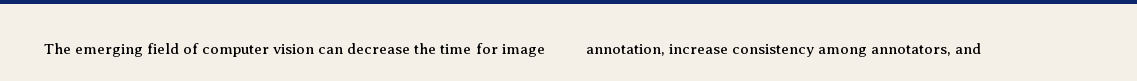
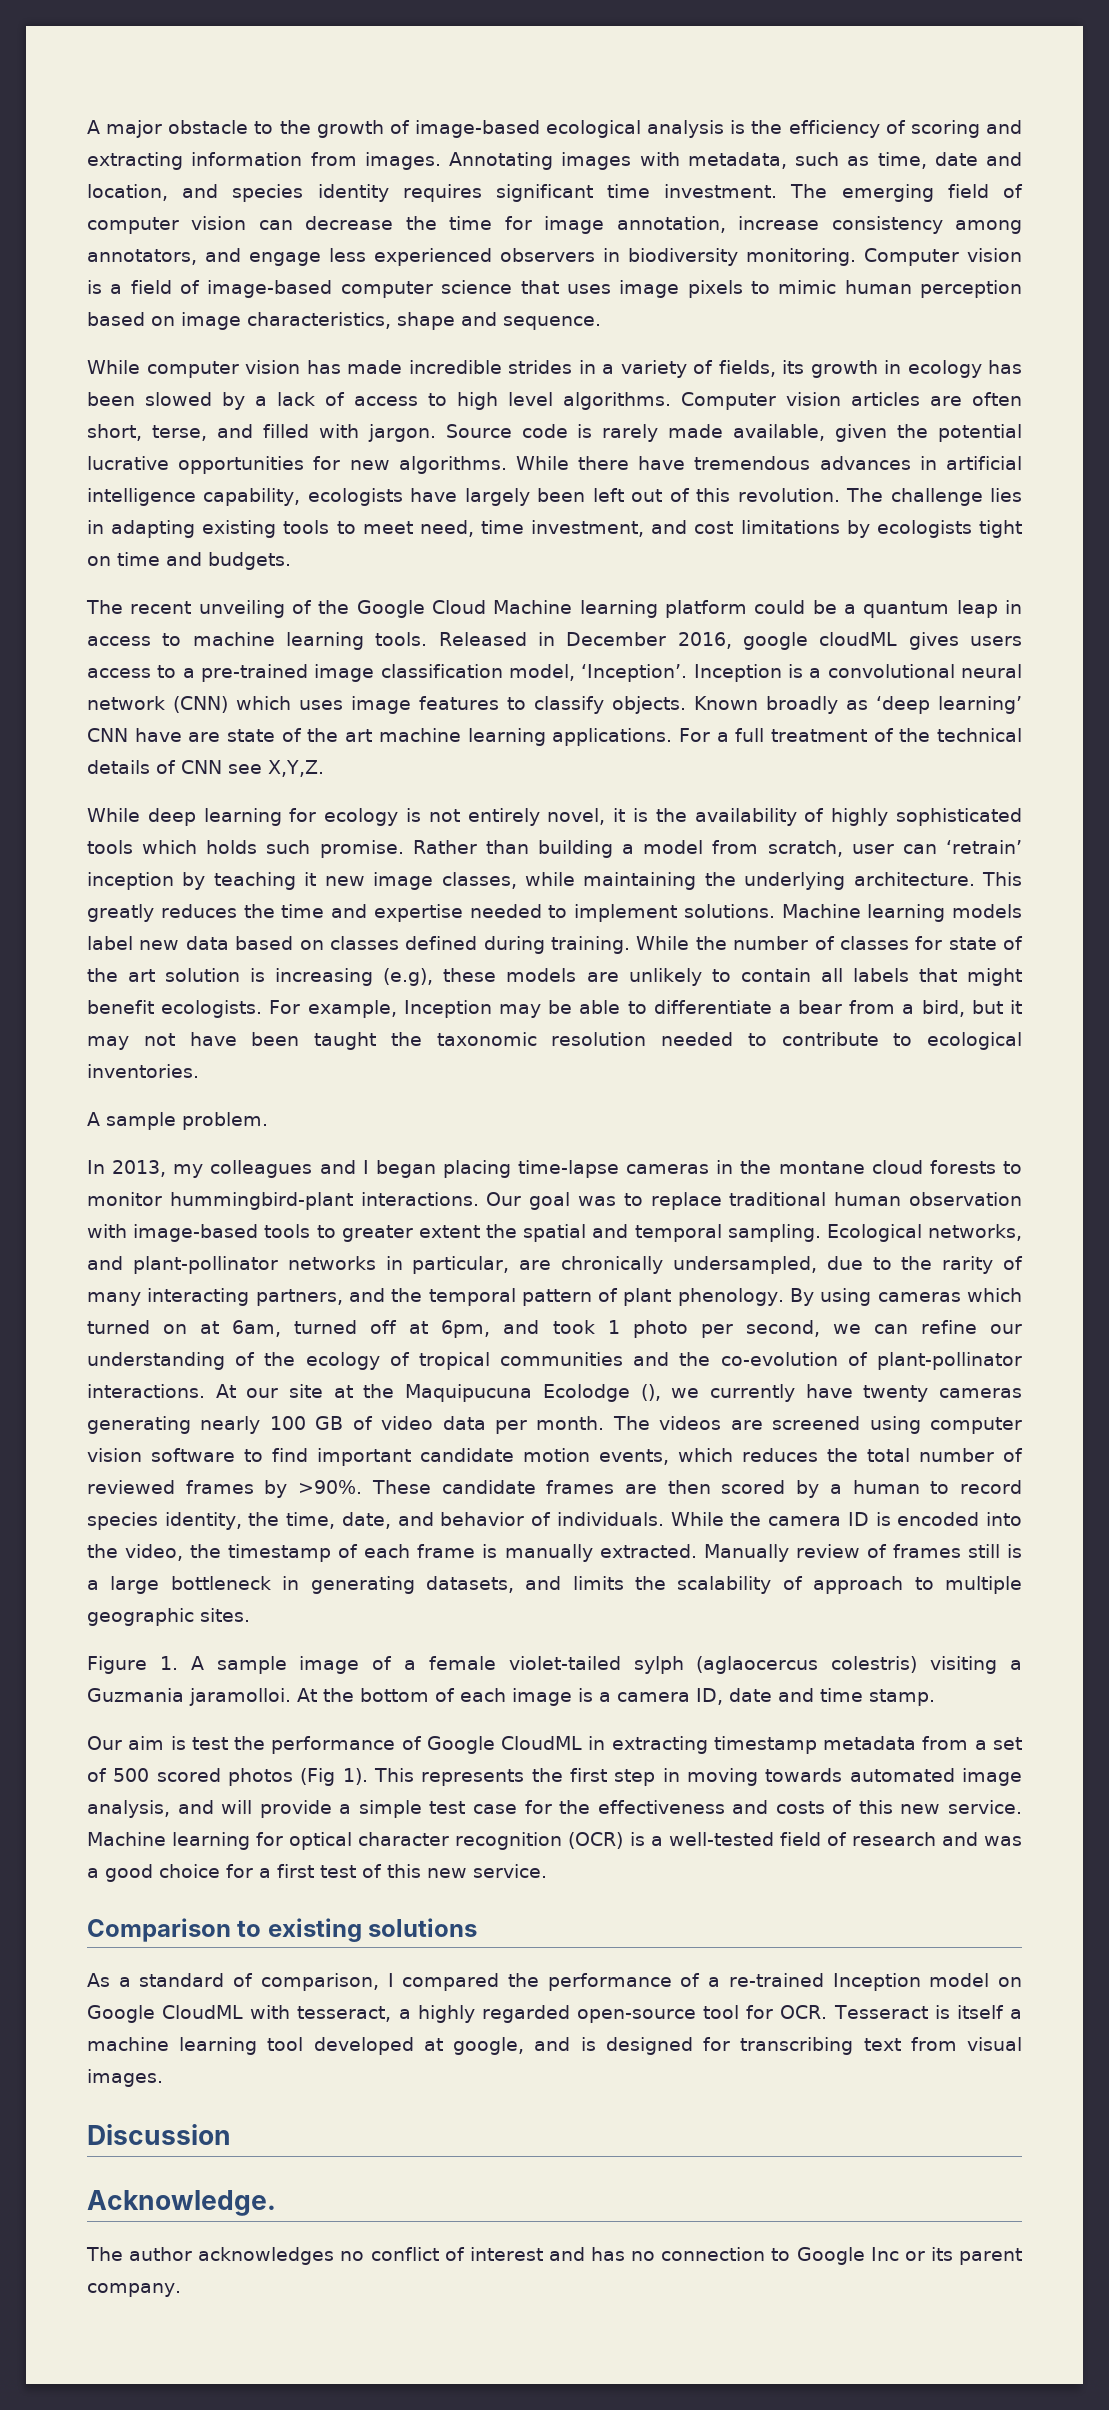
+ A major obstacle to the growth of image-based ecological analysis is the efficiency of scoring and extracting information from images. Annotating images with metadata, such as time, date and location, and species identity requires significant time investment.
- The emerging field of computer vision can decrease the time for image annotation, increase consistency among annotators, and
+ The emerging field of computer vision can decrease the time for image annotation, increase consistency among annotators, and engage less experienced observers in biodiversity monitoring. Computer vision is a field of image-based computer science that uses image pixels to mimic human perception based on image characteristics, shape and sequence.
+ While computer vision has made incredible strides in a variety of fields, its growth in ecology has been slowed by a lack of access to high level algorithms. Computer vision articles are often short, terse, and filled with jargon. Source code is rarely made available, given the potential lucrative opportunities for new algorithms. While there have tremendous advances in artificial intelligence capability, ecologists have largely been left out of this revolution. The challenge lies in adapting existing tools to meet need, time investment, and cost limitations by ecologists tight on time and budgets.
+ The recent unveiling of the Google Cloud Machine learning platform could be a quantum leap in access to machine learning tools. Released in December 2016, google cloudML gives users access to a pre-trained image classification model, ‘Inception’. Inception is a convolutional neural network (CNN) which uses image features to classify objects. Known broadly as ‘deep learning’ CNN have are state of the art machine learning applications. For a full treatment of the technical details of CNN see X,Y,Z.
+ While deep learning for ecology is not entirely novel, it is the availability of highly sophisticated tools which holds such promise. Rather than building a model from scratch, user can ‘retrain’ inception by teaching it new image classes, while maintaining the underlying architecture. This greatly reduces the time and expertise needed to implement solutions. Machine learning models label new data based on classes defined during training. While the number of classes for state of the art solution is increasing (e.g), these models are unlikely to contain all labels that might benefit ecologists. For example, Inception may be able to differentiate a bear from a bird, but it may not have been taught the taxonomic resolution needed to contribute to ecological inventories.
+ A sample problem.
+ In 2013, my colleagues and I began placing time-lapse cameras in the montane cloud forests to monitor hummingbird-plant interactions. Our goal was to replace traditional human observation with image-based tools to greater extent the spatial and temporal sampling. Ecological networks, and plant-pollinator networks in particular, are chronically undersampled, due to the rarity of many interacting partners, and the temporal pattern of plant phenology. By using cameras which turned on at 6am, turned off at 6pm, and took 1 photo per second, we can refine our understanding of the ecology of tropical communities and the co-evolution of plant-pollinator interactions. At our site at the Maquipucuna Ecolodge (), we currently have twenty cameras generating nearly 100 GB of video data per month. The videos are screened using computer vision software to find important candidate motion events, which reduces the total number of reviewed frames by >90%. These candidate frames are then scored by a human to record species identity, the time, date, and behavior of individuals. While the camera ID is encoded into the video, the timestamp of each frame is manually extracted. Manually review of frames still is a large bottleneck in generating datasets, and limits the scalability of approach to multiple geographic sites.
+ Figure 1. A sample image of a female violet-tailed sylph (aglaocercus colestris) visiting a Guzmania jaramolloi. At the bottom of each image is a camera ID, date and time stamp.
+ Our aim is test the performance of Google CloudML in extracting timestamp metadata from a set of 500 scored photos (Fig 1). This represents the first step in moving towards automated image analysis, and will provide a simple test case for the effectiveness and costs of this new service. Machine learning for optical character recognition (OCR) is a well-tested field of research and was a good choice for a first test of this new service.
+ Comparison to existing solutions
+ As a standard of comparison, I compared the performance of a re-trained Inception model on Google CloudML with tesseract, a highly regarded open-source tool for OCR. Tesseract is itself a machine learning tool developed at google, and is designed for transcribing text from visual images.
+ Discussion
+ Acknowledge.
+ The author acknowledges no conflict of interest and has no connection to Google Inc or its parent company.

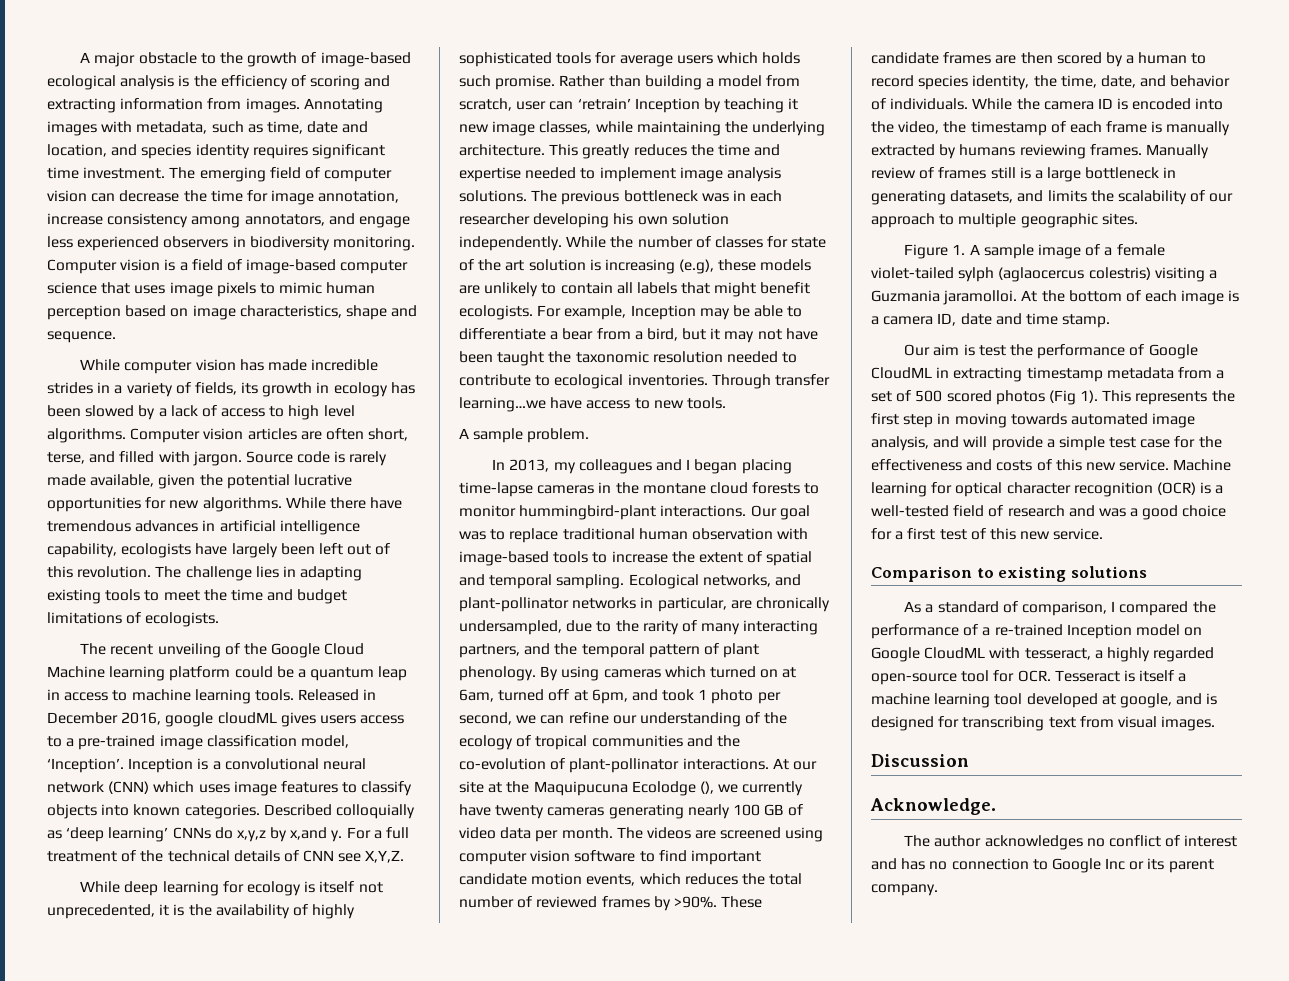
- The challenge lies in adapting existing tools to meet need, time investment, and cost limitations by ecologists tight on time and budgets.
+ The challenge lies in adapting existing tools to meet the time and budget limitations of ecologists.
- Inception is a convolutional neural network (CNN) which uses image features to classify objects. Known broadly as ‘deep learning’ CNN have are state of the art machine learning applications.
+ Inception is a convolutional neural network (CNN) which uses image features to classify objects into known categories. Described colloquially as ‘deep learning’ CNNs do x,y,z by x,and y.
- While deep learning for ecology is not entirely novel, it is the availability of highly sophisticated tools which holds such promise.
+ While deep learning for ecology is itself not unprecedented, it is the availability of highly sophisticated tools for average users which holds such promise.
- Rather than building a model from scratch, user can ‘retrain’ inception by teaching it new image classes, while maintaining the underlying architecture.
+ Rather than building a model from scratch, user can ‘retrain’ Inception by teaching it new image classes, while maintaining the underlying architecture.
- This greatly reduces the time and expertise needed to implement solutions. Machine learning models label new data based on classes defined during training.
+ This greatly reduces the time and expertise needed to implement image analysis solutions. The previous bottleneck was in each researcher developing his own solution independently.
+ Through transfer learning…we have access to new tools.
- Our goal was to replace traditional human observation with image-based tools to greater extent the spatial and temporal sampling.
+ Our goal was to replace traditional human observation with image-based tools to increase the extent of spatial and temporal sampling.
- While the camera ID is encoded into the video, the timestamp of each frame is manually extracted.
+ While the camera ID is encoded into the video, the timestamp of each frame is manually extracted by humans reviewing frames.
- Manually review of frames still is a large bottleneck in generating datasets, and limits the scalability of approach to multiple geographic sites.
+ Manually review of frames still is a large bottleneck in generating datasets, and limits the scalability of our approach to multiple geographic sites.

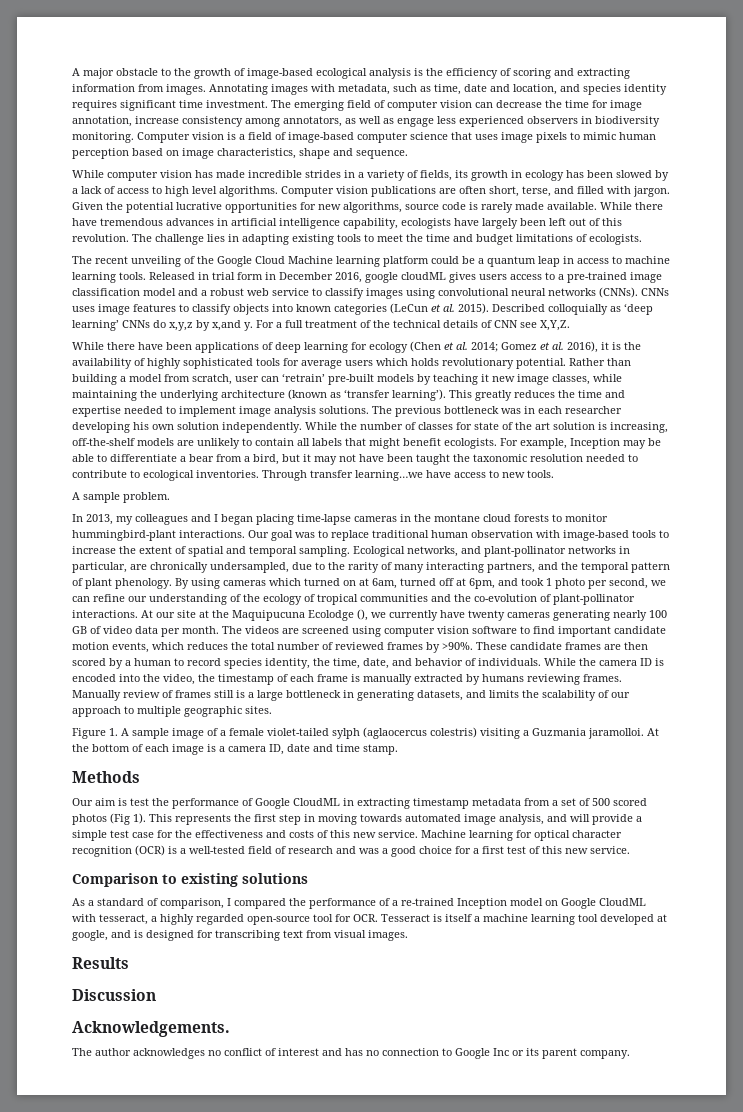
- The emerging field of computer vision can decrease the time for image annotation, increase consistency among annotators, and engage less experienced observers in biodiversity monitoring.
+ The emerging field of computer vision can decrease the time for image annotation, increase consistency among annotators, as well as engage less experienced observers in biodiversity monitoring.
- Computer vision articles are often short, terse, and filled with jargon.
+ Computer vision publications are often short, terse, and filled with jargon.
- Source code is rarely made available, given the potential lucrative opportunities for new algorithms.
+ Given the potential lucrative opportunities for new algorithms, source code is rarely made available.
- Released in December 2016, google cloudML gives users access to a pre-trained image classification model, ‘Inception’. Inception is a convolutional neural network (CNN) which uses image features to classify objects into known categories.
+ Released in trial form in December 2016, google cloudML gives users access to a pre-trained image classification model and a robust web service to classify images using convolutional neural networks (CNNs). CNNs uses image features to classify objects into known categories (LeCun et al. 2015).
- While deep learning for ecology is itself not unprecedented, it is the availability of highly sophisticated tools for average users which holds such promise.
+ While there have been applications of deep learning for ecology (Chen et al. 2014; Gomez et al. 2016), it is the availability of highly sophisticated tools for average users which holds revolutionary potential.
- Rather than building a model from scratch, user can ‘retrain’ Inception by teaching it new image classes, while maintaining the underlying architecture.
+ Rather than building a model from scratch, user can ‘retrain’ pre-built models by teaching it new image classes, while maintaining the underlying architecture (known as ‘transfer learning’).
- While the number of classes for state of the art solution is increasing (e.g), these models are unlikely to contain all labels that might benefit ecologists.
+ While the number of classes for state of the art solution is increasing, off-the-shelf models are unlikely to contain all labels that might benefit ecologists.
+ Methods
+ Results
- Acknowledge.
+ Acknowledgements.

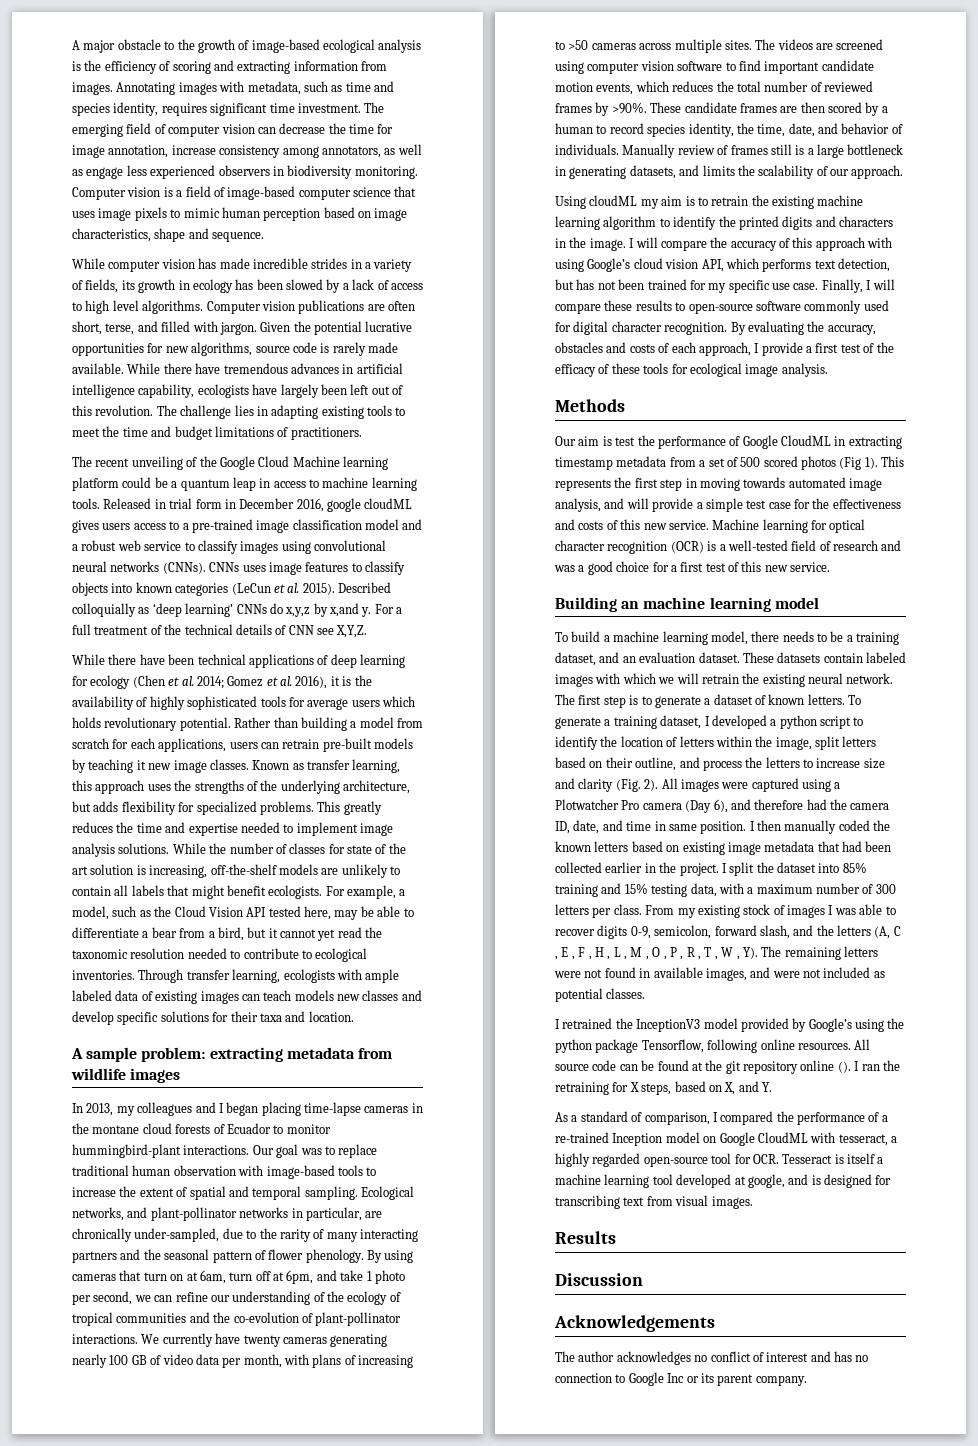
- Annotating images with metadata, such as time, date and location, and species identity requires significant time investment.
+ Annotating images with metadata, such as time and species identity, requires significant time investment.
- The challenge lies in adapting existing tools to meet the time and budget limitations of ecologists.
+ The challenge lies in adapting existing tools to meet the time and budget limitations of practitioners.
- While there have been applications of deep learning for ecology (Chen et al. 2014; Gomez et al. 2016), it is the availability of highly sophisticated tools for average users which holds revolutionary potential.
+ While there have been technical applications of deep learning for ecology (Chen et al. 2014; Gomez et al. 2016), it is the availability of highly sophisticated tools for average users which holds revolutionary potential.
- Rather than building a model from scratch, user can ‘retrain’ pre-built models by teaching it new image classes, while maintaining the underlying architecture (known as ‘transfer learning’).
+ Rather than building a model from scratch for each applications, users can retrain pre-built models by teaching it new image classes. Known as transfer learning, this approach uses the strengths of the underlying architecture, but adds flexibility for specialized problems.
- The previous bottleneck was in each researcher developing his own solution independently.
- For example, Inception may be able to differentiate a bear from a bird, but it may not have been taught the taxonomic resolution needed to contribute to ecological inventories.
+ For example, a model, such as the Cloud Vision API tested here, may be able to differentiate a bear from a bird, but it cannot yet read the taxonomic resolution needed to contribute to ecological inventories.
- Through transfer learning…we have access to new tools.
- A sample problem.
+ Through transfer learning, ecologists with ample labeled data of existing images can teach models new classes and develop specific solutions for their taxa and location.
+ A sample problem: extracting metadata from wildlife images
- In 2013, my colleagues and I began placing time-lapse cameras in the montane cloud forests to monitor hummingbird-plant interactions.
+ In 2013, my colleagues and I began placing time-lapse cameras in the montane cloud forests of Ecuador to monitor hummingbird-plant interactions.
- Ecological networks, and plant-pollinator networks in particular, are chronically undersampled, due to the rarity of many interacting partners, and the temporal pattern of plant phenology.
+ Ecological networks, and plant-pollinator networks in particular, are chronically under-sampled, due to the rarity of many interacting partners and the seasonal pattern of flower phenology.
- By using cameras which turned on at 6am, turned off at 6pm, and took 1 photo per second, we can refine our understanding of the ecology of tropical communities and the co-evolution of plant-pollinator interactions.
+ By using cameras that turn on at 6am, turn off at 6pm, and take 1 photo per second, we can refine our understanding of the ecology of tropical communities and the co-evolution of plant-pollinator interactions.
- At our site at the Maquipucuna Ecolodge (), we currently have twenty cameras generating nearly 100 GB of video data per month.
+ We currently have twenty cameras generating nearly 100 GB of video data per month, with plans of increasing to >50 cameras across multiple sites.
- While the camera ID is encoded into the video, the timestamp of each frame is manually extracted by humans reviewing frames.
- Manually review of frames still is a large bottleneck in generating datasets, and limits the scalability of our approach to multiple geographic sites.
- Figure 1. A sample image of a female violet-tailed sylph (aglaocercus colestris) visiting a Guzmania jaramolloi. At the bottom of each image is a camera ID, date and time stamp.
+ Manually review of frames still is a large bottleneck in generating datasets, and limits the scalability of our approach.
+ Using cloudML my aim is to retrain the existing machine learning algorithm to identify the printed digits and characters in the image. I will compare the accuracy of this approach with using Google’s cloud vision API, which performs text detection, but has not been trained for my specific use case. Finally, I will compare these results to open-source software commonly used for digital character recognition. By evaluating the accuracy, obstacles and costs of each approach, I provide a first test of the efficacy of these tools for ecological image analysis.
- Comparison to existing solutions
+ Building an machine learning model
+ To build a machine learning model, there needs to be a training dataset, and an evaluation dataset. These datasets contain labeled images with which we will retrain the existing neural network. The first step is to generate a dataset of known letters. To generate a training dataset, I developed a python script to identify the location of letters within the image, split letters based on their outline, and process the letters to increase size and clarity (Fig. 2). All images were captured using a Plotwatcher Pro camera (Day 6), and therefore had the camera ID, date, and time in same position. I then manually coded the known letters based on existing image metadata that had been collected earlier in the project. I split the dataset into 85% training and 15% testing data, with a maximum number of 300 letters per class. From my existing stock of images I was able to recover digits 0-9, semicolon, forward slash, and the letters (A, C , E , F , H , L , M , O , P , R , T , W , Y). The remaining letters were not found in available images, and were not included as potential classes.
+ I retrained the InceptionV3 model provided by Google’s using the python package Tensorflow, following online resources. All source code can be found at the git repository online (). I ran the retraining for X steps, based on X, and Y.
- Acknowledgements.
+ Acknowledgements

